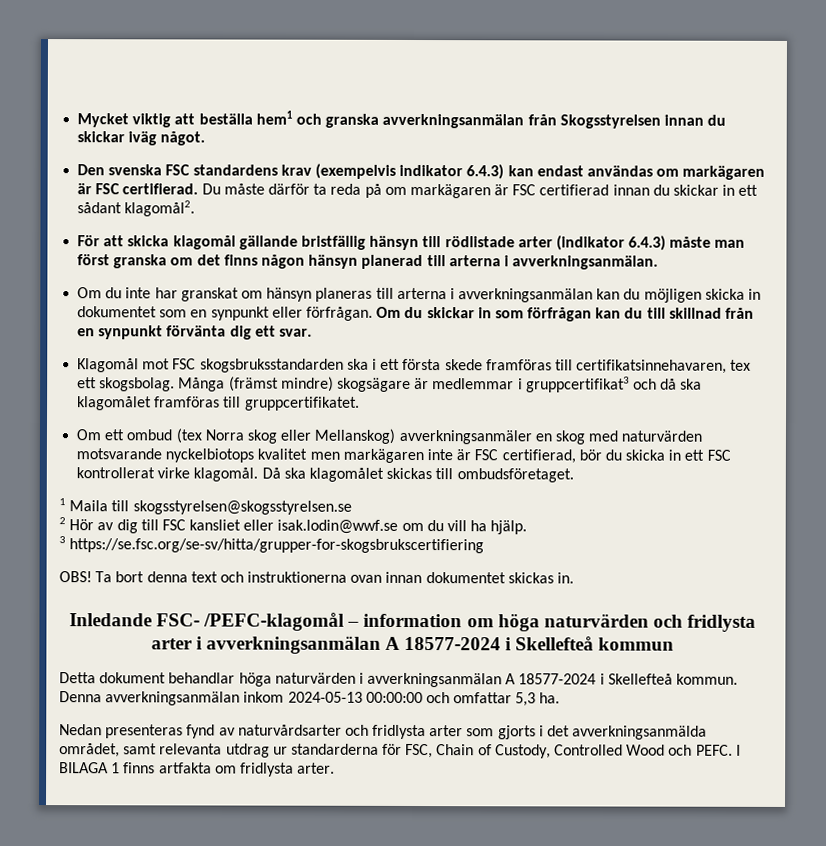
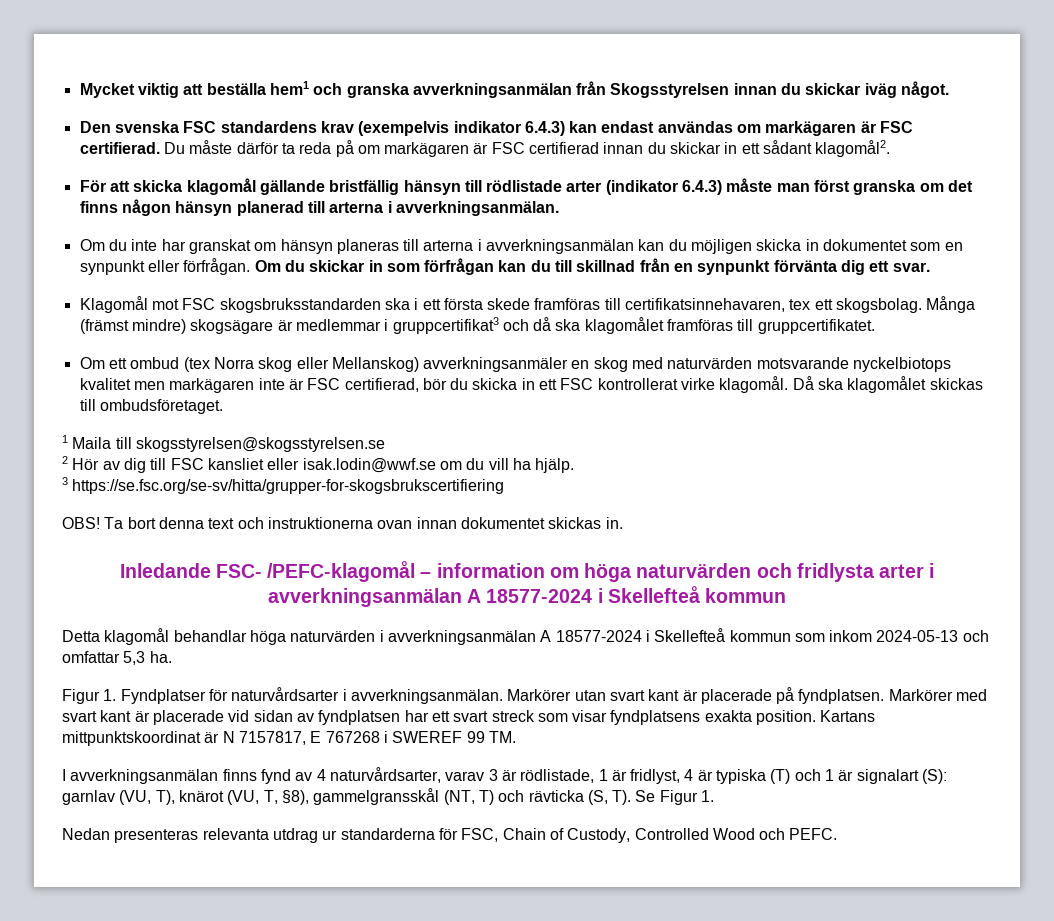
- Detta dokument behandlar höga naturvärden i avverkningsanmälan A 18577-2024 i Skellefteå kommun. Denna avverkningsanmälan inkom 2024-05-13 00:00:00 och omfattar 5,3 ha.
+ Detta klagomål behandlar höga naturvärden i avverkningsanmälan A 18577-2024 i Skellefteå kommun som inkom 2024-05-13 och omfattar 5,3 ha.
- Nedan presenteras fynd av naturvårdsarter och fridlysta arter som gjorts i det avverkningsanmälda området, samt relevanta utdrag ur standarderna för FSC, Chain of Custody, Controlled Wood och PEFC. I BILAGA 1 finns artfakta om fridlysta arter.
+ Figur 1. Fyndplatser för naturvårdsarter i avverkningsanmälan. Markörer utan svart kant är placerade på fyndplatsen. Markörer med svart kant är placerade vid sidan av fyndplatsen har ett svart streck som visar fyndplatsens exakta position. Kartans mittpunktskoordinat är N 7157817, E 767268 i SWEREF 99 TM.
+ I avverkningsanmälan finns fynd av 4 naturvårdsarter, varav 3 är rödlistade, 1 är fridlyst, 4 är typiska (T) och 1 är signalart (S): garnlav (VU, T), knärot (VU, T, §8), gammelgransskål (NT, T) och rävticka (S, T). Se Figur 1.
+ Nedan presenteras relevanta utdrag ur standarderna för FSC, Chain of Custody, Controlled Wood och PEFC.

